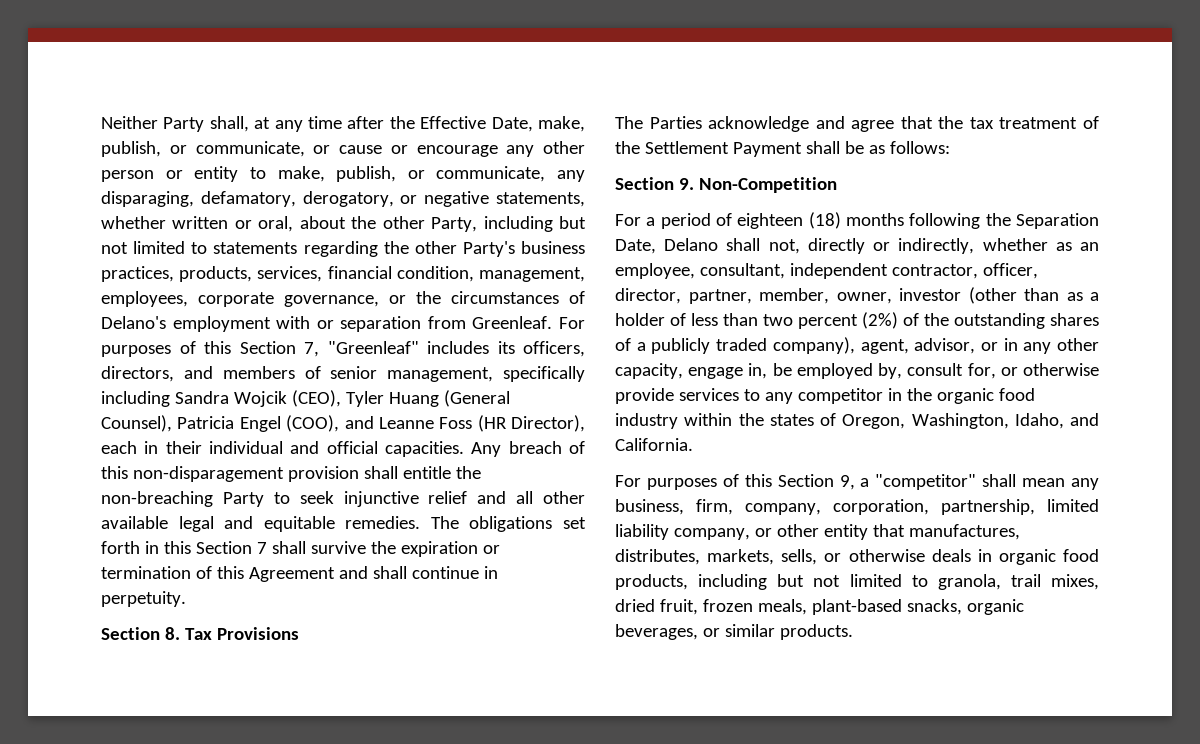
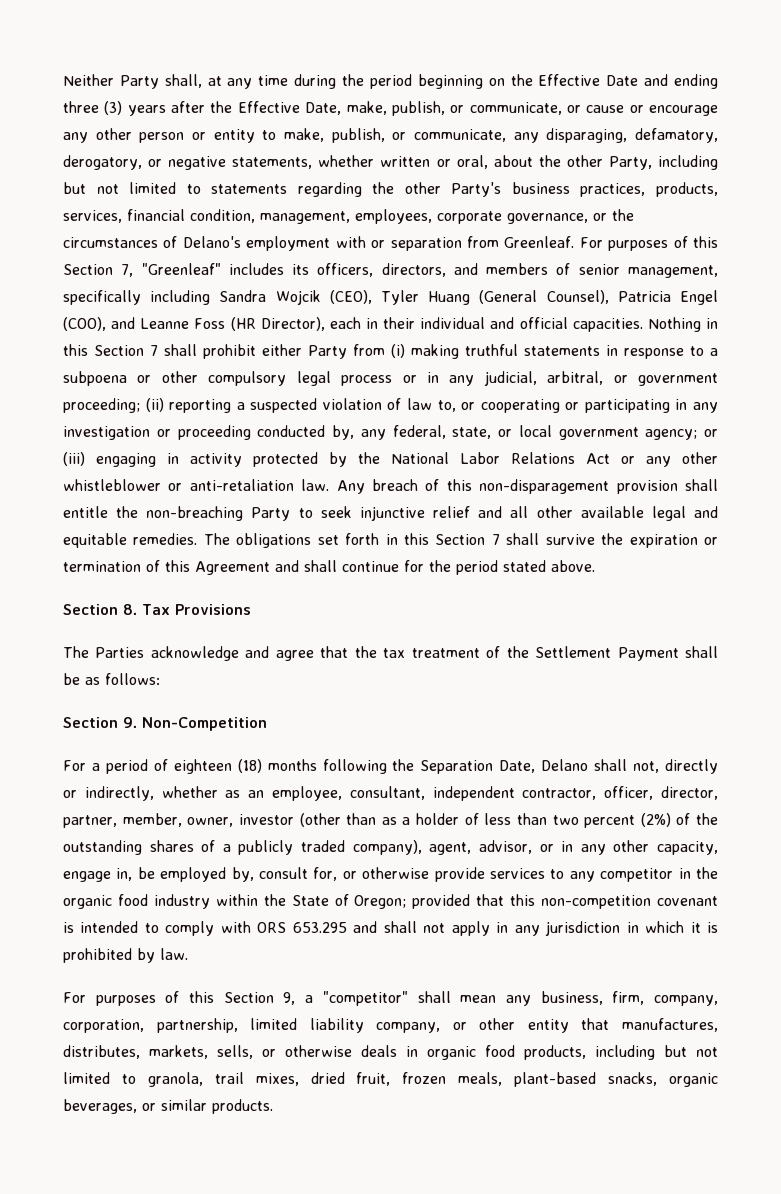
- Neither Party shall, at any time after the Effective Date, make, publish, or communicate, or cause or encourage any other person or entity to make, publish, or communicate, any disparaging, defamatory, derogatory, or negative statements, whether written or oral, about the other Party, including but not limited to statements regarding the other Party's business practices, products, services, financial condition, management, employees, corporate governance, or the circumstances of Delano's employment with or separation from Greenleaf.
+ Neither Party shall, at any time during the period beginning on the Effective Date and ending three (3) years after the Effective Date, make, publish, or communicate, or cause or encourage any other person or entity to make, publish, or communicate, any disparaging, defamatory, derogatory, or negative statements, whether written or oral, about the other Party, including but not limited to statements regarding the other Party's business practices, products, services, financial condition, management, employees, corporate governance, or the circumstances of Delano's employment with or separation from Greenleaf.
+ Nothing in this Section 7 shall prohibit either Party from (i) making truthful statements in response to a subpoena or other compulsory legal process or in any judicial, arbitral, or government proceeding; (ii) reporting a suspected violation of law to, or cooperating or participating in any investigation or proceeding conducted by, any federal, state, or local government agency; or (iii) engaging in activity protected by the National Labor Relations Act or any other whistleblower or anti-retaliation law.
- The obligations set forth in this Section 7 shall survive the expiration or termination of this Agreement and shall continue in perpetuity.
+ The obligations set forth in this Section 7 shall survive the expiration or termination of this Agreement and shall continue for the period stated above.
- For a period of eighteen (18) months following the Separation Date, Delano shall not, directly or indirectly, whether as an employee, consultant, independent contractor, officer, director, partner, member, owner, investor (other than as a holder of less than two percent (2%) of the outstanding shares of a publicly traded company), agent, advisor, or in any other capacity, engage in, be employed by, consult for, or otherwise provide services to any competitor in the organic food industry within the states of Oregon, Washington, Idaho, and California.
+ For a period of eighteen (18) months following the Separation Date, Delano shall not, directly or indirectly, whether as an employee, consultant, independent contractor, officer, director, partner, member, owner, investor (other than as a holder of less than two percent (2%) of the outstanding shares of a publicly traded company), agent, advisor, or in any other capacity, engage in, be employed by, consult for, or otherwise provide services to any competitor in the organic food industry within the State of Oregon; provided that this non-competition covenant is intended to comply with ORS 653.295 and shall not apply in any jurisdiction in which it is prohibited by law.

